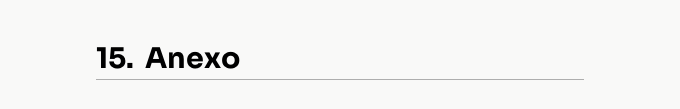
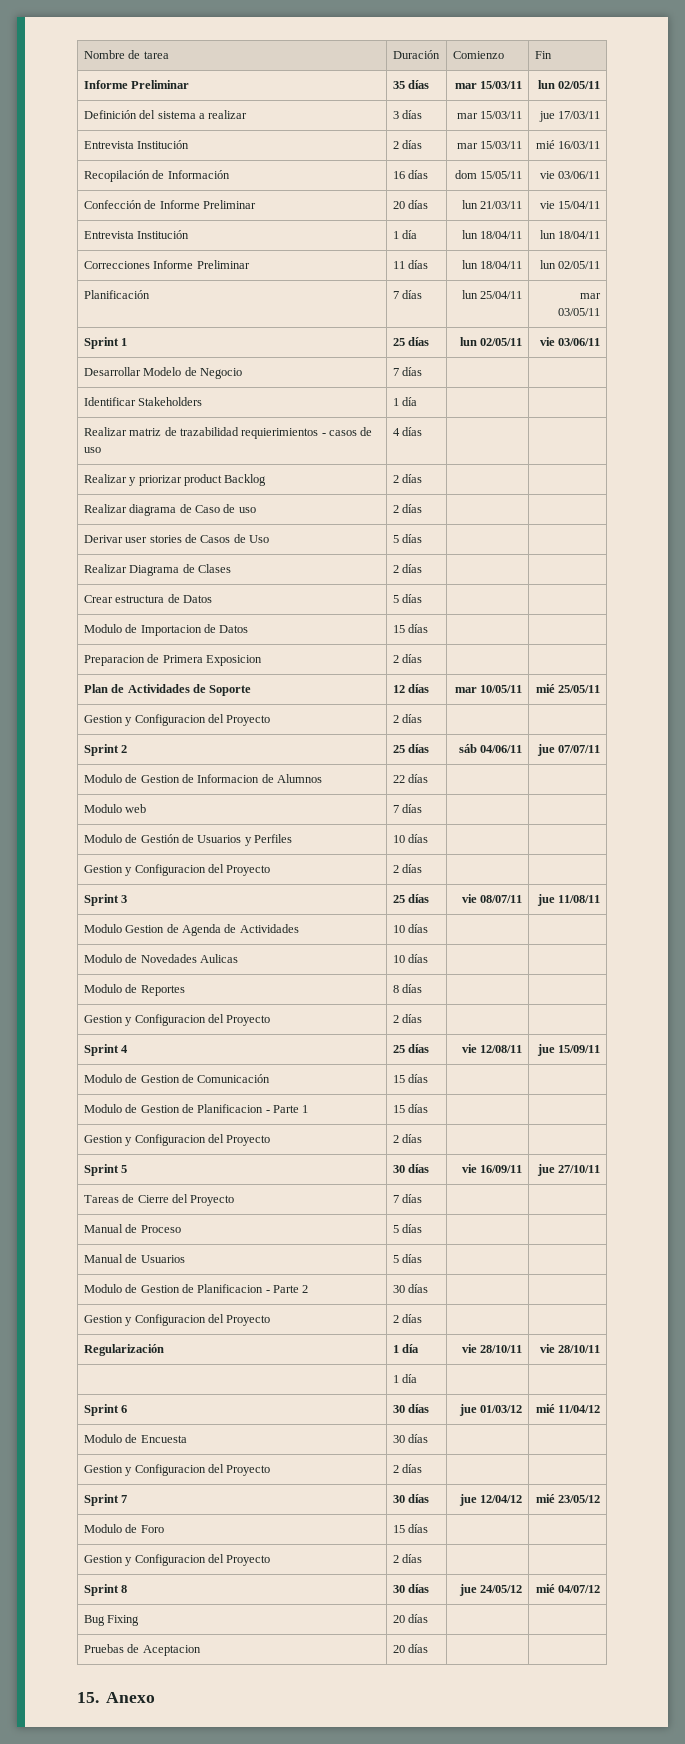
+ Nombre de tarea | Duración | Comienzo | Fin
+ Informe Preliminar | 35 días | mar 15/03/11 | lun 02/05/11
+ Definición del sistema a realizar | 3 días | mar 15/03/11 | jue 17/03/11
+ Entrevista Institución | 2 días | mar 15/03/11 | mié 16/03/11
+ Recopilación de Información | 16 días | dom 15/05/11 | vie 03/06/11
+ Confección de Informe Preliminar | 20 días | lun 21/03/11 | vie 15/04/11
+ Entrevista Institución | 1 día | lun 18/04/11 | lun 18/04/11
+ Correcciones Informe Preliminar | 11 días | lun 18/04/11 | lun 02/05/11
+ Planificación | 7 días | lun 25/04/11 | mar 03/05/11
+ Sprint 1 | 25 días | lun 02/05/11 | vie 03/06/11
+ Desarrollar Modelo de Negocio | 7 días | |
+ Identificar Stakeholders | 1 día | |
+ Realizar matriz de trazabilidad requierimientos - casos de uso | 4 días | |
+ Realizar y priorizar product Backlog | 2 días | |
+ Realizar diagrama de Caso de uso | 2 días | |
+ Derivar user stories de Casos de Uso | 5 días | |
+ Realizar Diagrama de Clases | 2 días | |
+ Crear estructura de Datos | 5 días | |
+ Modulo de Importacion de Datos | 15 días | |
+ Preparacion de Primera Exposicion | 2 días | |
+ Plan de Actividades de Soporte | 12 días | mar 10/05/11 | mié 25/05/11
+ Gestion y Configuracion del Proyecto | 2 días | |
+ Sprint 2 | 25 días | sáb 04/06/11 | jue 07/07/11
+ Modulo de Gestion de Informacion de Alumnos | 22 días | |
+ Modulo web | 7 días | |
+ Modulo de Gestión de Usuarios y Perfiles | 10 días | |
+ Gestion y Configuracion del Proyecto | 2 días | |
+ Sprint 3 | 25 días | vie 08/07/11 | jue 11/08/11
+ Modulo Gestion de Agenda de Actividades | 10 días | |
+ Modulo de Novedades Aulicas | 10 días | |
+ Modulo de Reportes | 8 días | |
+ Gestion y Configuracion del Proyecto | 2 días | |
+ Sprint 4 | 25 días | vie 12/08/11 | jue 15/09/11
+ Modulo de Gestion de Comunicación | 15 días | |
+ Modulo de Gestion de Planificacion - Parte 1 | 15 días | |
+ Gestion y Configuracion del Proyecto | 2 días | |
+ Sprint 5 | 30 días | vie 16/09/11 | jue 27/10/11
+ Tareas de Cierre del Proyecto | 7 días | |
+ Manual de Proceso | 5 días | |
+ Manual de Usuarios | 5 días | |
+ Modulo de Gestion de Planificacion - Parte 2 | 30 días | |
+ Gestion y Configuracion del Proyecto | 2 días | |
+ Regularización | 1 día | vie 28/10/11 | vie 28/10/11
+ | 1 día | |
+ Sprint 6 | 30 días | jue 01/03/12 | mié 11/04/12
+ Modulo de Encuesta | 30 días | |
+ Gestion y Configuracion del Proyecto | 2 días | |
+ Sprint 7 | 30 días | jue 12/04/12 | mié 23/05/12
+ Modulo de Foro | 15 días | |
+ Gestion y Configuracion del Proyecto | 2 días | |
+ Sprint 8 | 30 días | jue 24/05/12 | mié 04/07/12
+ Bug Fixing | 20 días | |
+ Pruebas de Aceptacion | 20 días | |

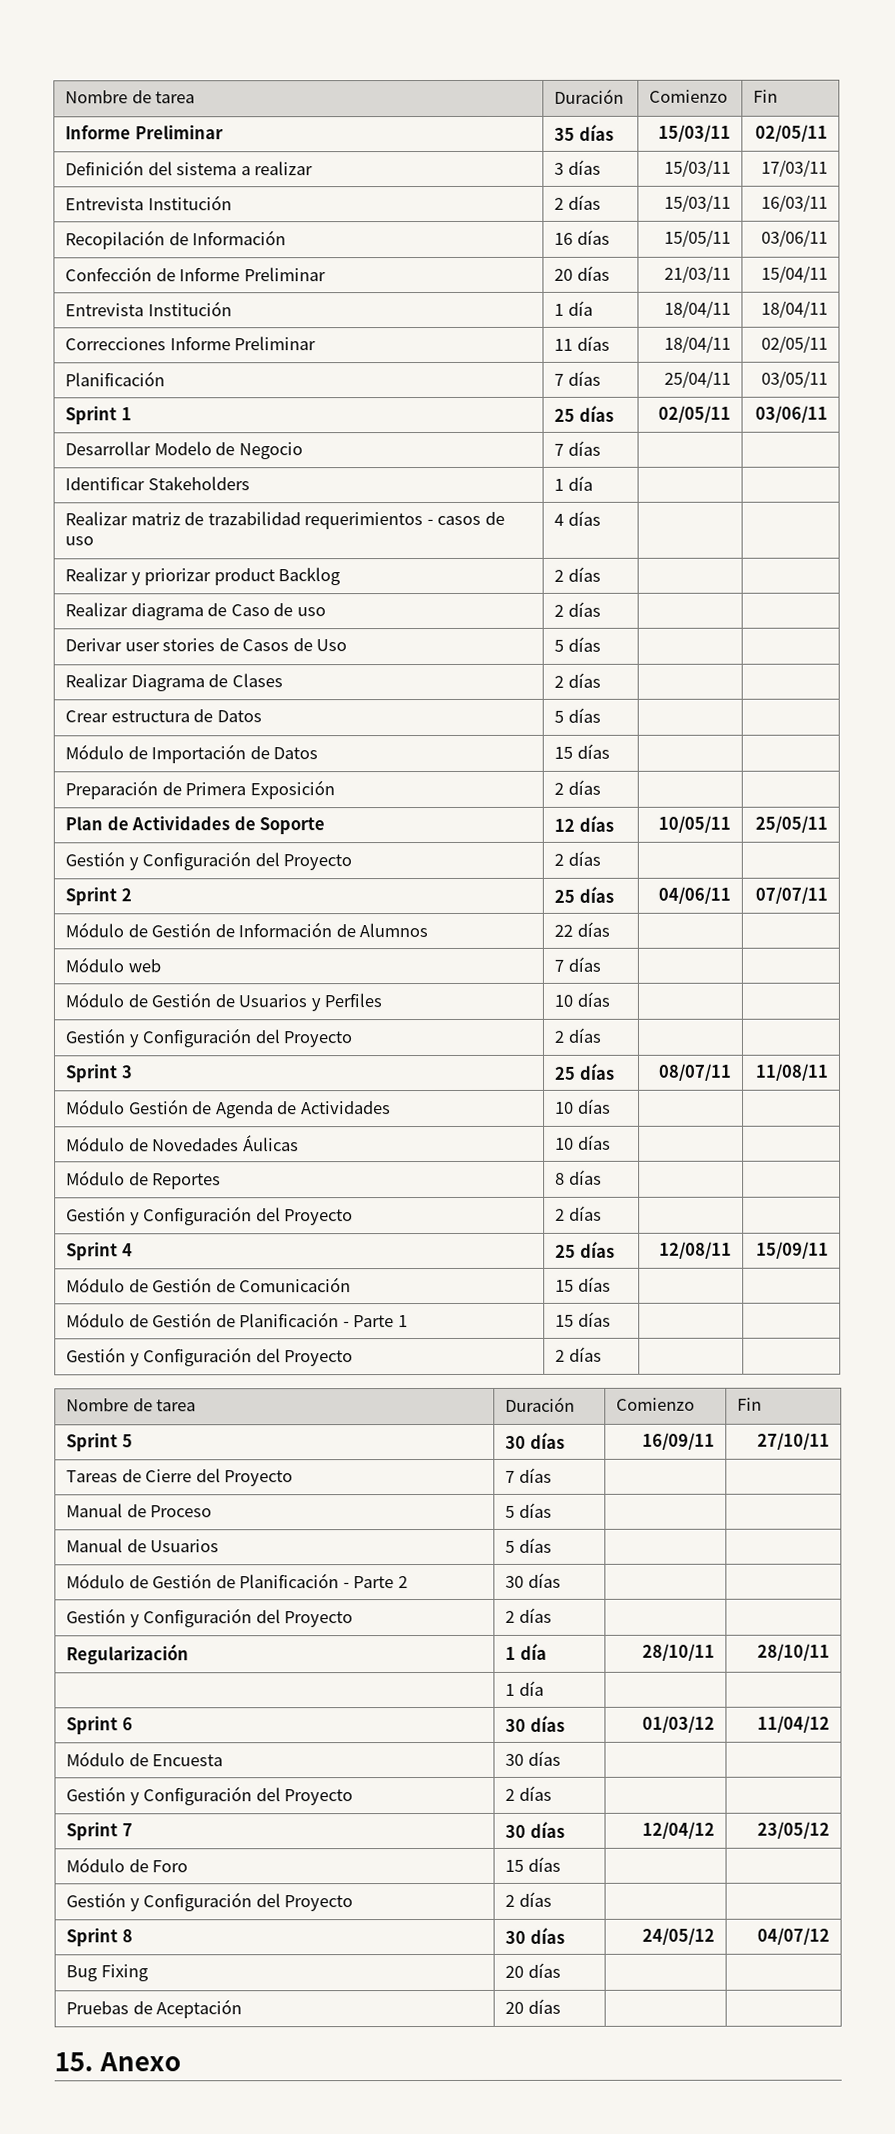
- Informe Preliminar | 35 días | mar 15/03/11 | lun 02/05/11
+ Informe Preliminar | 35 días | 15/03/11 | 02/05/11
- Definición del sistema a realizar | 3 días | mar 15/03/11 | jue 17/03/11
+ Definición del sistema a realizar | 3 días | 15/03/11 | 17/03/11
- Entrevista Institución | 2 días | mar 15/03/11 | mié 16/03/11
+ Entrevista Institución | 2 días | 15/03/11 | 16/03/11
- Recopilación de Información | 16 días | dom 15/05/11 | vie 03/06/11
+ Recopilación de Información | 16 días | 15/05/11 | 03/06/11
- Confección de Informe Preliminar | 20 días | lun 21/03/11 | vie 15/04/11
+ Confección de Informe Preliminar | 20 días | 21/03/11 | 15/04/11
- Entrevista Institución | 1 día | lun 18/04/11 | lun 18/04/11
+ Entrevista Institución | 1 día | 18/04/11 | 18/04/11
- Correcciones Informe Preliminar | 11 días | lun 18/04/11 | lun 02/05/11
+ Correcciones Informe Preliminar | 11 días | 18/04/11 | 02/05/11
- Planificación | 7 días | lun 25/04/11 | mar 03/05/11
+ Planificación | 7 días | 25/04/11 | 03/05/11
- Sprint 1 | 25 días | lun 02/05/11 | vie 03/06/11
+ Sprint 1 | 25 días | 02/05/11 | 03/06/11
- Realizar matriz de trazabilidad requierimientos - casos de uso | 4 días | |
+ Realizar matriz de trazabilidad requerimientos - casos de uso | 4 días | |
- Modulo de Importacion de Datos | 15 días | |
+ Módulo de Importación de Datos | 15 días | |
- Preparacion de Primera Exposicion | 2 días | |
+ Preparación de Primera Exposición | 2 días | |
- Plan de Actividades de Soporte | 12 días | mar 10/05/11 | mié 25/05/11
- Gestion y Configuracion del Proyecto | 2 días | |
+ Plan de Actividades de Soporte | 12 días | 10/05/11 | 25/05/11
+ Gestión y Configuración del Proyecto | 2 días | |
- Sprint 2 | 25 días | sáb 04/06/11 | jue 07/07/11
+ Sprint 2 | 25 días | 04/06/11 | 07/07/11
- Modulo de Gestion de Informacion de Alumnos | 22 días | |
+ Módulo de Gestión de Información de Alumnos | 22 días | |
- Modulo web | 7 días | |
+ Módulo web | 7 días | |
- Modulo de Gestión de Usuarios y Perfiles | 10 días | |
- Gestion y Configuracion del Proyecto | 2 días | |
+ Módulo de Gestión de Usuarios y Perfiles | 10 días | |
+ Gestión y Configuración del Proyecto | 2 días | |
- Sprint 3 | 25 días | vie 08/07/11 | jue 11/08/11
+ Sprint 3 | 25 días | 08/07/11 | 11/08/11
- Modulo Gestion de Agenda de Actividades | 10 días | |
+ Módulo Gestión de Agenda de Actividades | 10 días | |
- Modulo de Novedades Aulicas | 10 días | |
- Modulo de Reportes | 8 días | |
- Gestion y Configuracion del Proyecto | 2 días | |
+ Módulo de Novedades Áulicas | 10 días | |
+ Módulo de Reportes | 8 días | |
+ Gestión y Configuración del Proyecto | 2 días | |
- Sprint 4 | 25 días | vie 12/08/11 | jue 15/09/11
+ Sprint 4 | 25 días | 12/08/11 | 15/09/11
- Modulo de Gestion de Comunicación | 15 días | |
+ Módulo de Gestión de Comunicación | 15 días | |
- Modulo de Gestion de Planificacion - Parte 1 | 15 días | |
- Gestion y Configuracion del Proyecto | 2 días | |
+ Módulo de Gestión de Planificación - Parte 1 | 15 días | |
+ Gestión y Configuración del Proyecto | 2 días | |
+ Nombre de tarea | Duración | Comienzo | Fin
- Sprint 5 | 30 días | vie 16/09/11 | jue 27/10/11
+ Sprint 5 | 30 días | 16/09/11 | 27/10/11
- Modulo de Gestion de Planificacion - Parte 2 | 30 días | |
- Gestion y Configuracion del Proyecto | 2 días | |
+ Módulo de Gestión de Planificación - Parte 2 | 30 días | |
+ Gestión y Configuración del Proyecto | 2 días | |
- Regularización | 1 día | vie 28/10/11 | vie 28/10/11
+ Regularización | 1 día | 28/10/11 | 28/10/11
- Sprint 6 | 30 días | jue 01/03/12 | mié 11/04/12
+ Sprint 6 | 30 días | 01/03/12 | 11/04/12
- Modulo de Encuesta | 30 días | |
- Gestion y Configuracion del Proyecto | 2 días | |
+ Módulo de Encuesta | 30 días | |
+ Gestión y Configuración del Proyecto | 2 días | |
- Sprint 7 | 30 días | jue 12/04/12 | mié 23/05/12
+ Sprint 7 | 30 días | 12/04/12 | 23/05/12
- Modulo de Foro | 15 días | |
- Gestion y Configuracion del Proyecto | 2 días | |
+ Módulo de Foro | 15 días | |
+ Gestión y Configuración del Proyecto | 2 días | |
- Sprint 8 | 30 días | jue 24/05/12 | mié 04/07/12
+ Sprint 8 | 30 días | 24/05/12 | 04/07/12
- Pruebas de Aceptacion | 20 días | |
+ Pruebas de Aceptación | 20 días | |

